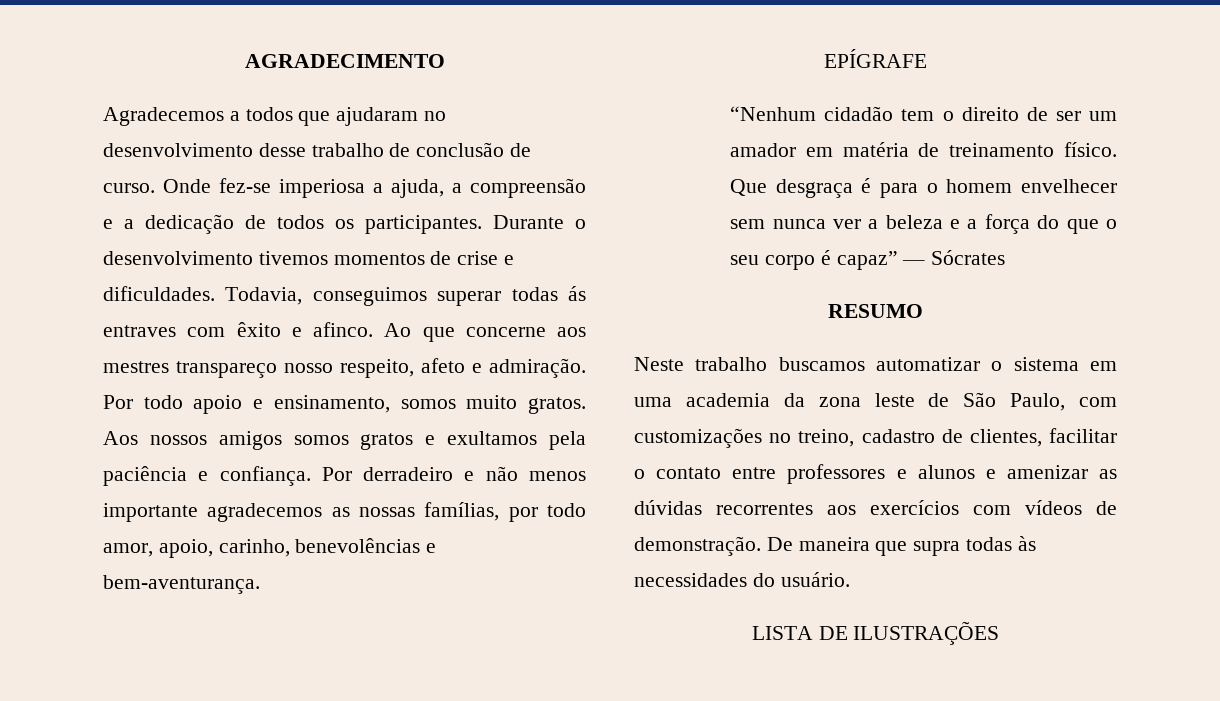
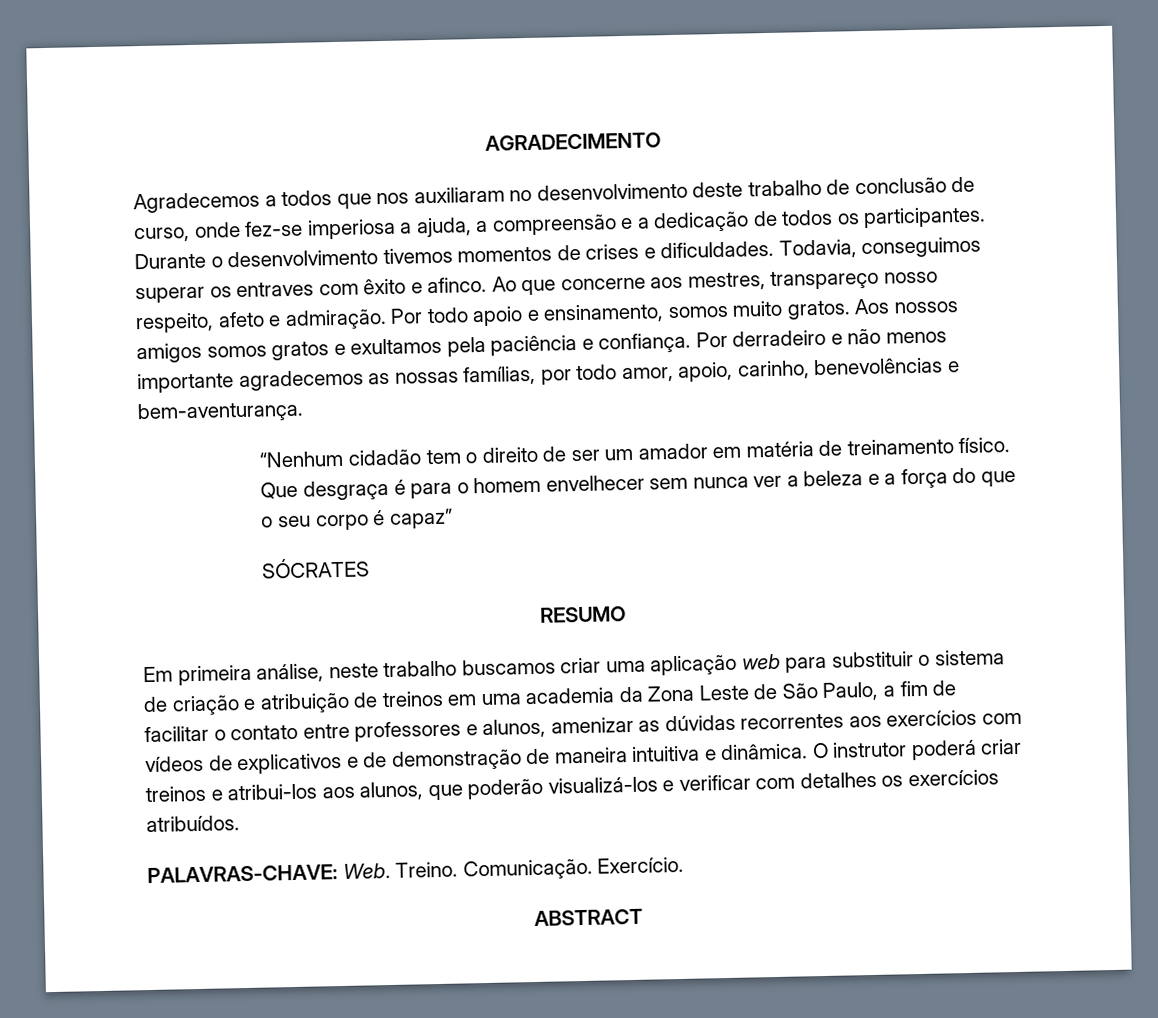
- Agradecemos a todos que ajudaram no desenvolvimento desse trabalho de conclusão de curso. Onde fez-se imperiosa a ajuda, a compreensão e a dedicação de todos os participantes.
+ Agradecemos a todos que nos auxiliaram no desenvolvimento deste trabalho de conclusão de curso, onde fez-se imperiosa a ajuda, a compreensão e a dedicação de todos os participantes.
- Durante o desenvolvimento tivemos momentos de crise e dificuldades.
+ Durante o desenvolvimento tivemos momentos de crises e dificuldades.
- Todavia, conseguimos superar todas ás entraves com êxito e afinco.
+ Todavia, conseguimos superar os entraves com êxito e afinco.
- Ao que concerne aos mestres transpareço nosso respeito, afeto e admiração.
+ Ao que concerne aos mestres, transpareço nosso respeito, afeto e admiração.
- EPÍGRAFE
- Que desgraça é para o homem envelhecer sem nunca ver a beleza e a força do que o seu corpo é capaz” — Sócrates
+ Que desgraça é para o homem envelhecer sem nunca ver a beleza e a força do que o seu corpo é capaz”
+ SÓCRATES
- Neste trabalho buscamos automatizar o sistema em uma academia da zona leste de São Paulo, com customizações no treino, cadastro de clientes, facilitar o contato entre professores e alunos e amenizar as dúvidas recorrentes aos exercícios com vídeos de demonstração. De maneira que supra todas às necessidades do usuário.
- LISTA DE ILUSTRAÇÕES
+ Em primeira análise, neste trabalho buscamos criar uma aplicação web para substituir o sistema de criação e atribuição de treinos em uma academia da Zona Leste de São Paulo, a fim de facilitar o contato entre professores e alunos, amenizar as dúvidas recorrentes aos exercícios com vídeos de explicativos e de demonstração de maneira intuitiva e dinâmica. O instrutor poderá criar treinos e atribui-los aos alunos, que poderão visualizá-los e verificar com detalhes os exercícios atribuídos.
+ PALAVRAS-CHAVE: Web. Treino. Comunicação. Exercício.
+ ABSTRACT

